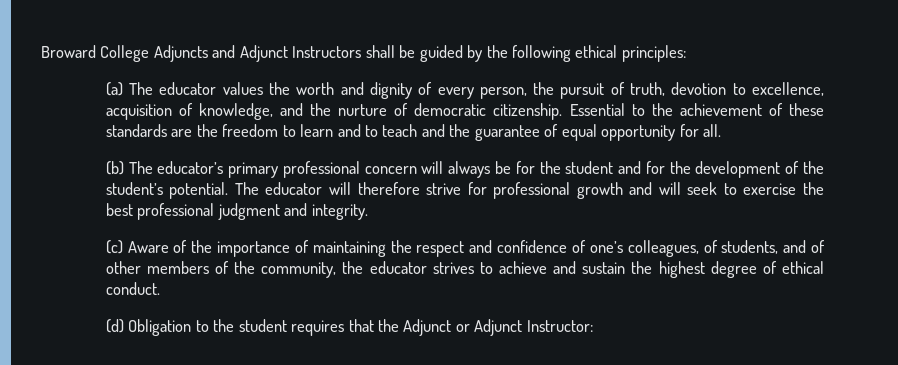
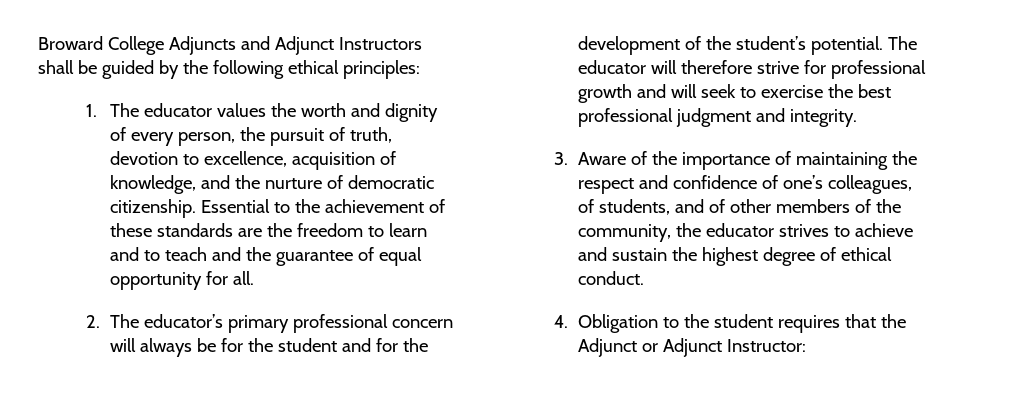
- (a) The educator values the worth and dignity of every person, the pursuit of truth, devotion to excellence, acquisition of knowledge, and the nurture of democratic citizenship.
+ 1. The educator values the worth and dignity of every person, the pursuit of truth, devotion to excellence, acquisition of knowledge, and the nurture of democratic citizenship.
- (b) The educator’s primary professional concern will always be for the student and for the development of the student’s potential.
+ 2. The educator’s primary professional concern will always be for the student and for the development of the student’s potential.
- (c) Aware of the importance of maintaining the respect and confidence of one’s colleagues, of students, and of other members of the community, the educator strives to achieve and sustain the highest degree of ethical conduct.
+ 3. Aware of the importance of maintaining the respect and confidence of one’s colleagues, of students, and of other members of the community, the educator strives to achieve and sustain the highest degree of ethical conduct.
- (d) Obligation to the student requires that the Adjunct or Adjunct Instructor:
+ 4. Obligation to the student requires that the Adjunct or Adjunct Instructor:

